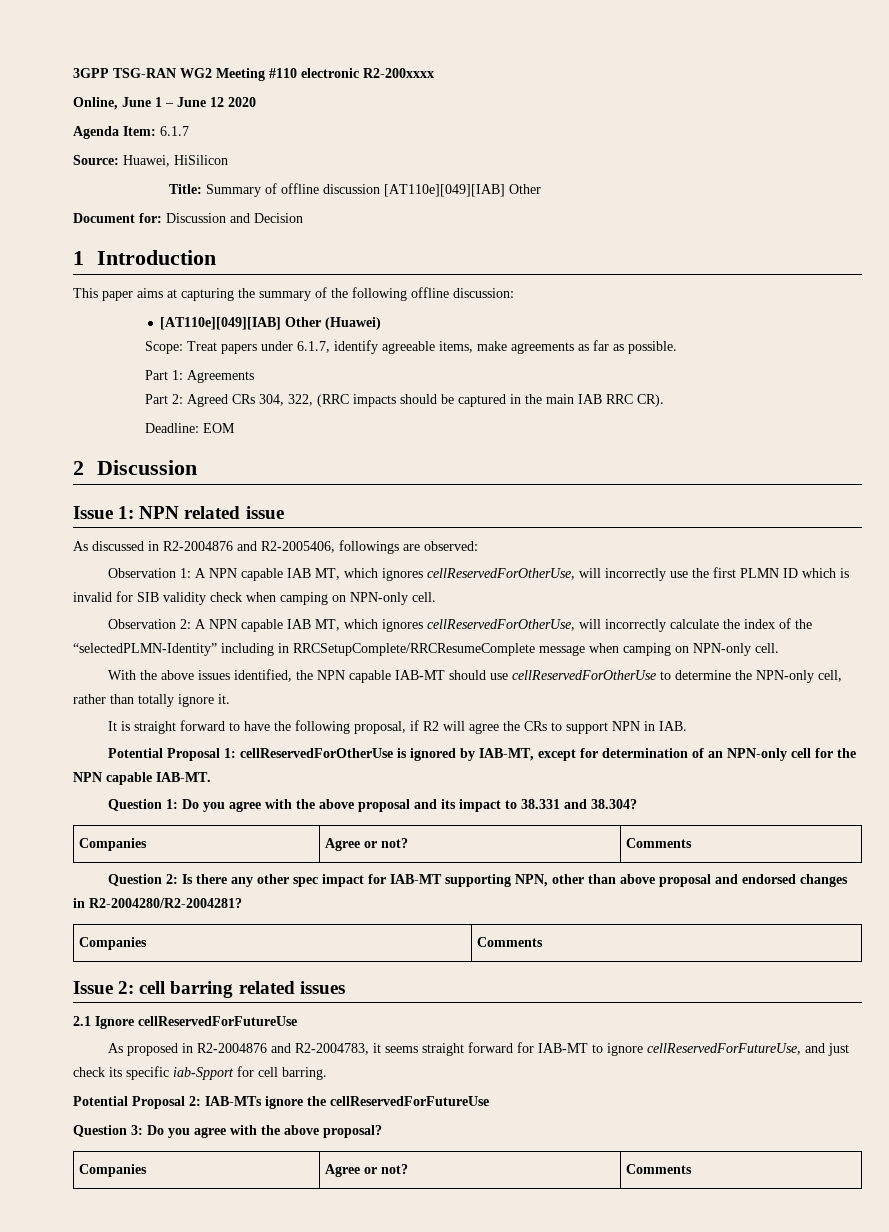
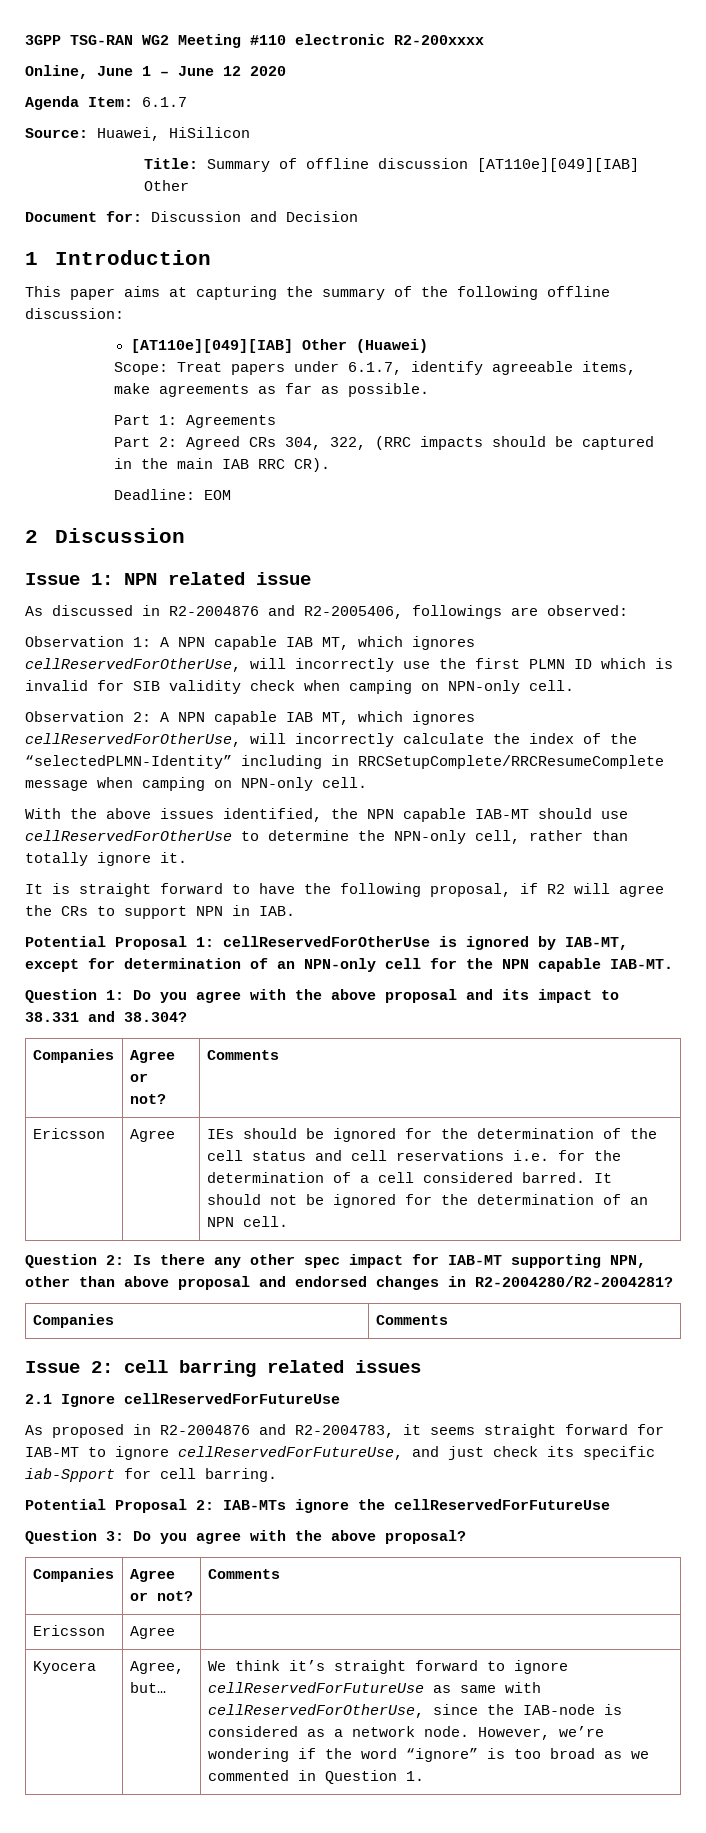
+ Ericsson | Agree | IEs should be ignored for the determination of the cell status and cell reservations i.e. for the determination of a cell considered barred. It should not be ignored for the determination of an NPN cell.
  Question 3: Do you agree with the above proposal?
  Companies | Agree or not? | Comments
+ Ericsson | Agree |
+ Kyocera | Agree, but… | We think it’s straight forward to ignore cellReservedForFutureUse as same with cellReservedForOtherUse, since the IAB-node is considered as a network node. However, we’re wondering if the word “ignore” is too broad as we commented in Question 1.

